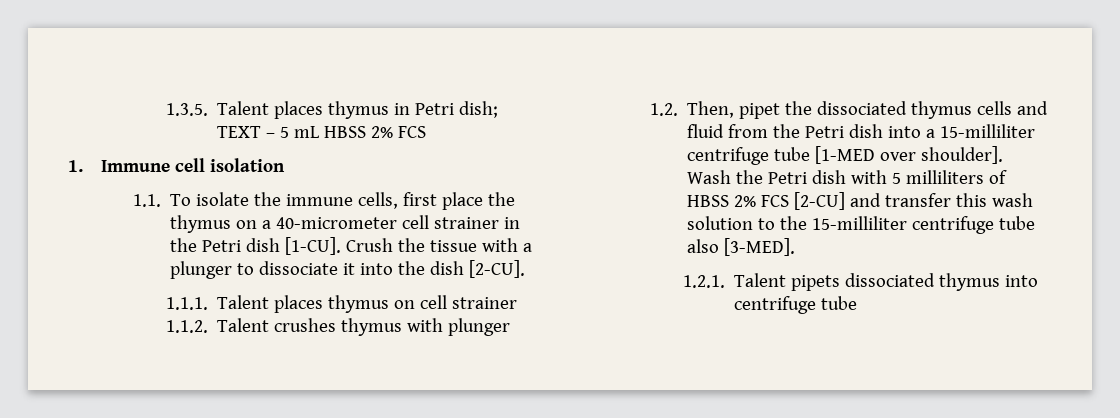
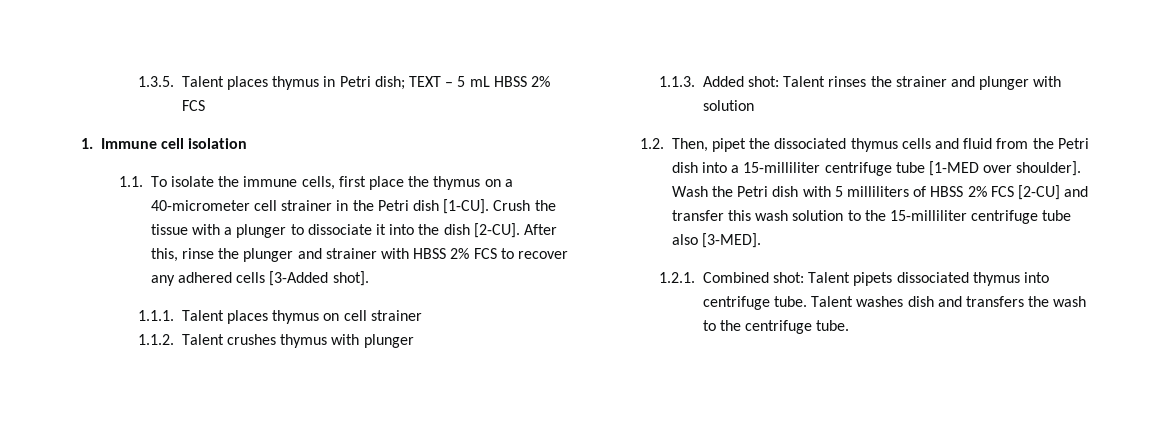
+ After this, rinse the plunger and strainer with HBSS 2% FCS to recover any adhered cells [3-Added shot].
+ 1.1.3. Added shot: Talent rinses the strainer and plunger with solution
- 1.2.1. Talent pipets dissociated thymus into centrifuge tube
+ 1.2.1. Combined shot: Talent pipets dissociated thymus into centrifuge tube. Talent washes dish and transfers the wash to the centrifuge tube.

